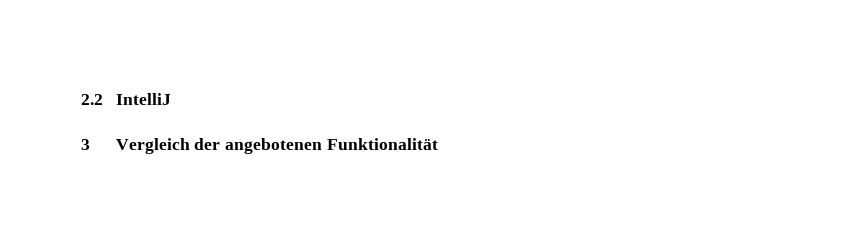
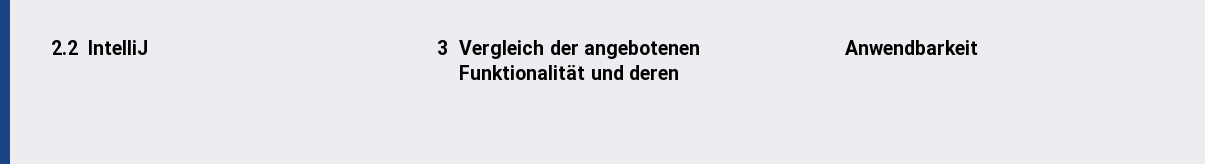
- 3 Vergleich der angebotenen Funktionalität
+ 3 Vergleich der angebotenen Funktionalität und deren Anwendbarkeit

